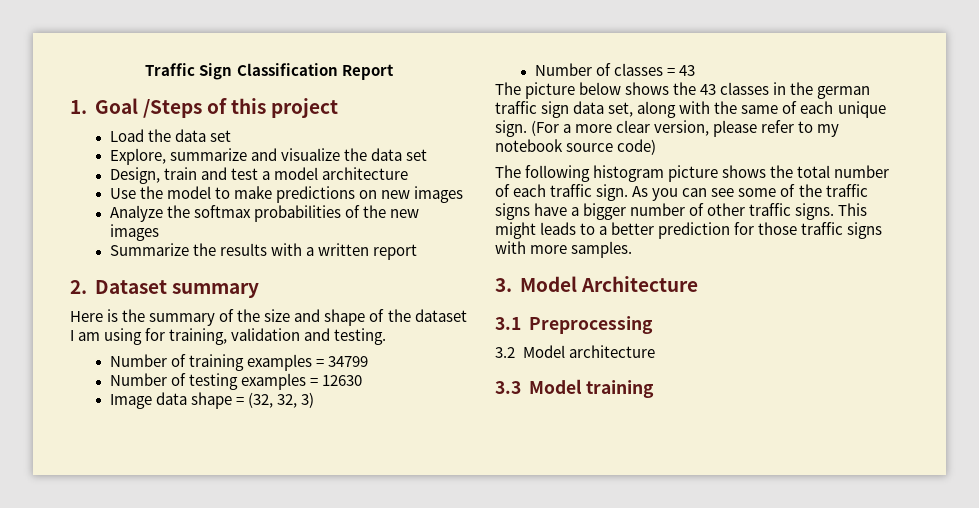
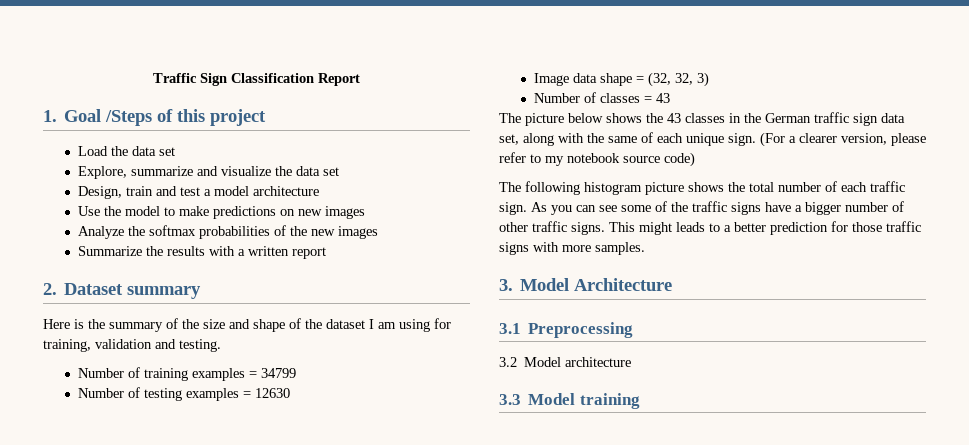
- The picture below shows the 43 classes in the german traffic sign data set, along with the same of each unique sign.
+ The picture below shows the 43 classes in the German traffic sign data set, along with the same of each unique sign.
- (For a more clear version, please refer to my notebook source code)
+ (For a clearer version, please refer to my notebook source code)

